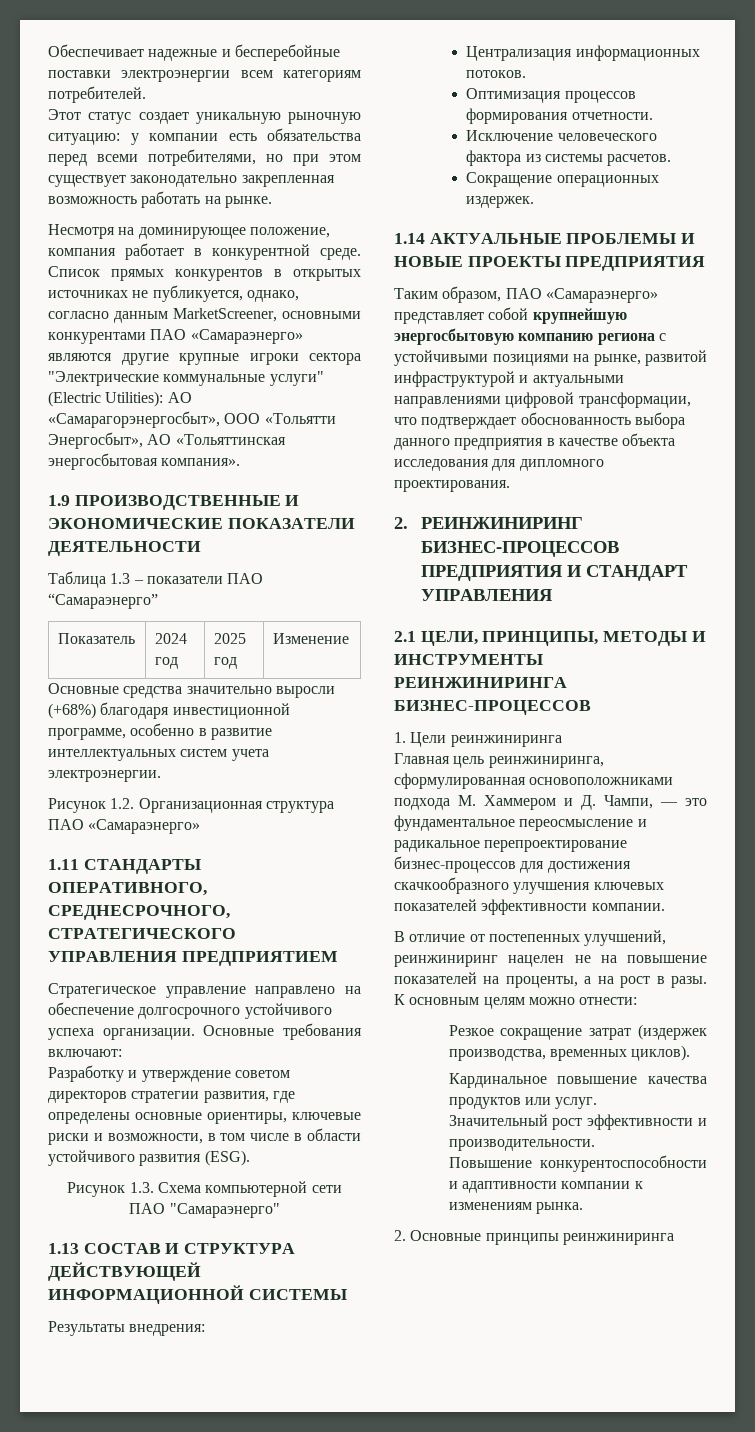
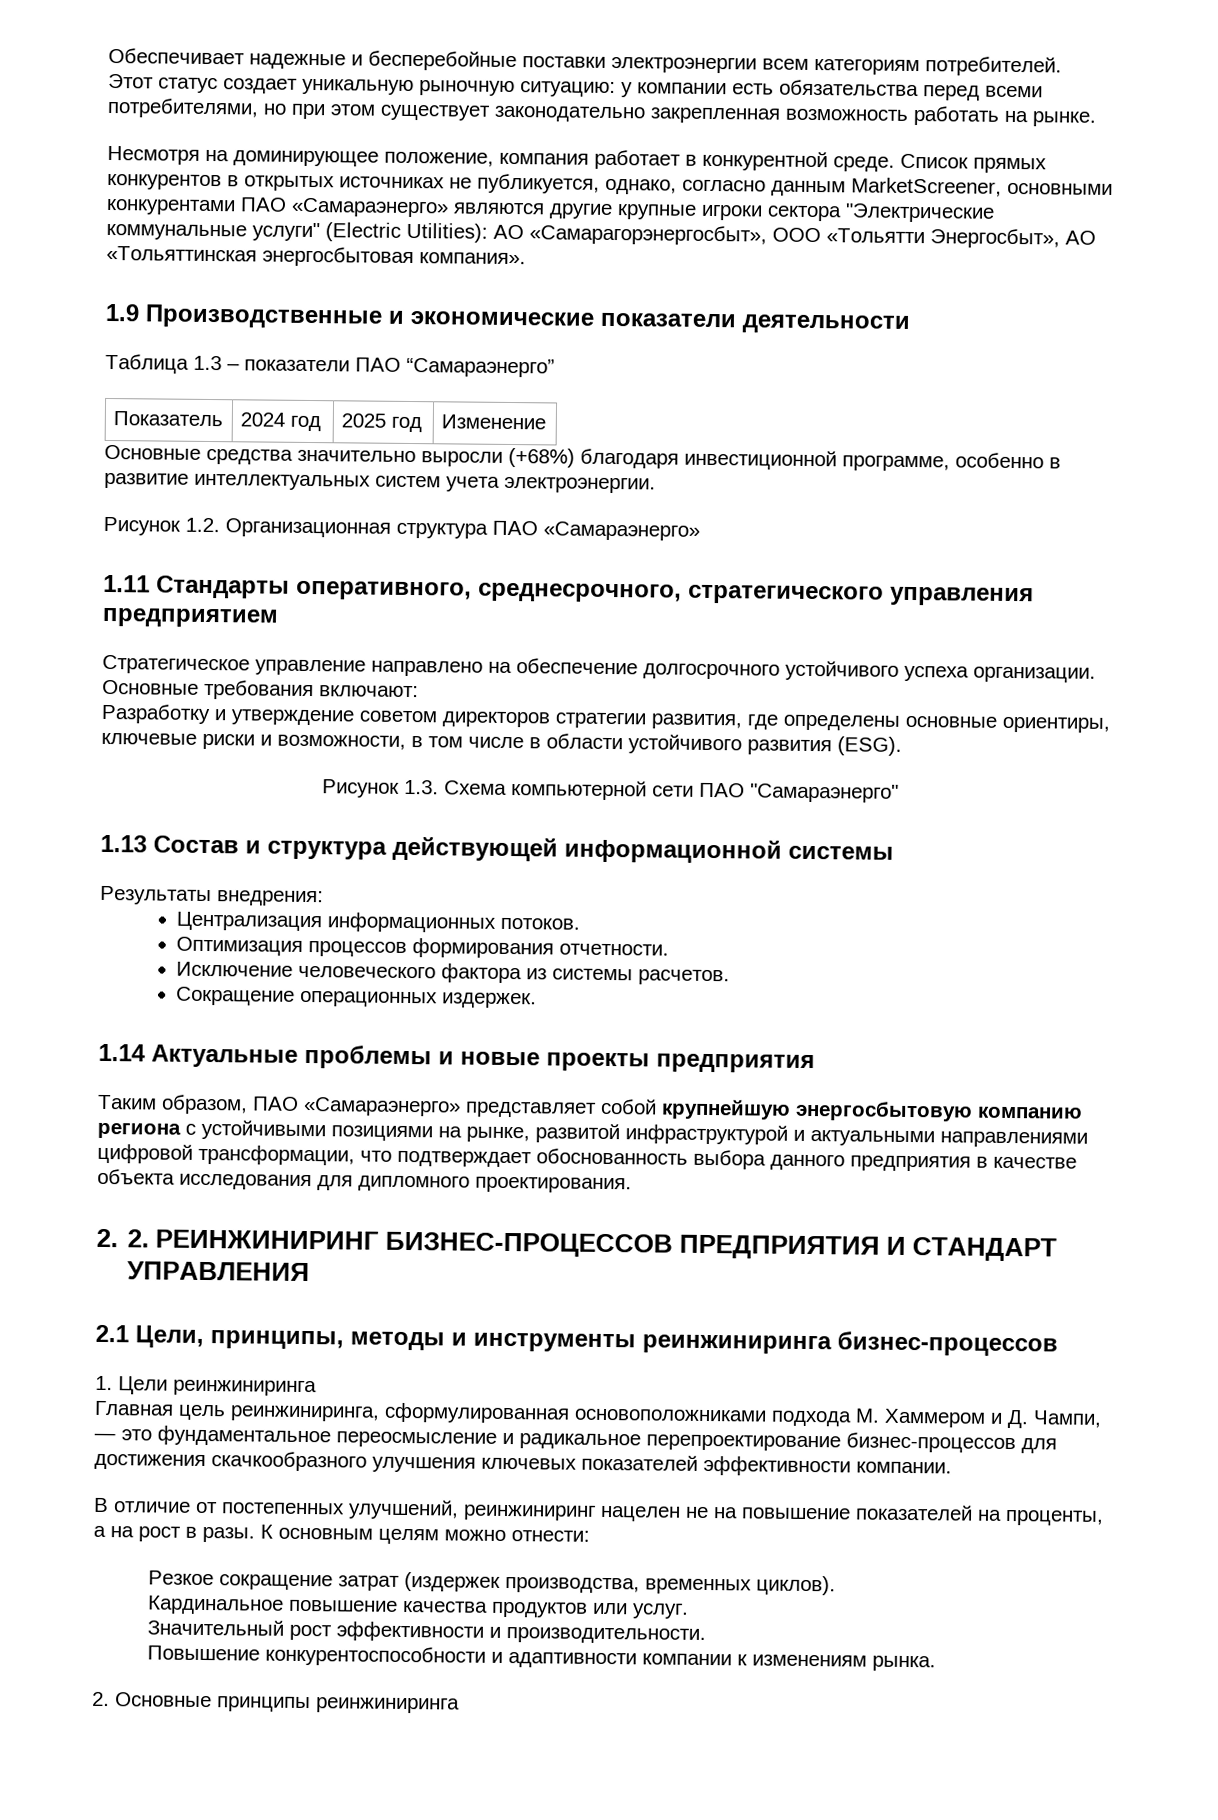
- 1.9 ПРОИЗВОДСТВЕННЫЕ И ЭКОНОМИЧЕСКИЕ ПОКАЗАТЕЛИ ДЕЯТЕЛЬНОСТИ
+ 1.9 Производственные и экономические показатели деятельности
- 1.11 СТАНДАРТЫ ОПЕРАТИВНОГО, СРЕДНЕСРОЧНОГО, СТРАТЕГИЧЕСКОГО УПРАВЛЕНИЯ ПРЕДПРИЯТИЕМ
+ 1.11 Стандарты оперативного, среднесрочного, стратегического управления предприятием
- 1.13 СОСТАВ И СТРУКТУРА ДЕЙСТВУЮЩЕЙ ИНФОРМАЦИОННОЙ СИСТЕМЫ
+ 1.13 Состав и структура действующей информационной системы
- 1.14 АКТУАЛЬНЫЕ ПРОБЛЕМЫ И НОВЫЕ ПРОЕКТЫ ПРЕДПРИЯТИЯ
+ 1.14 Актуальные проблемы и новые проекты предприятия
- 2. РЕИНЖИНИРИНГ БИЗНЕС-ПРОЦЕССОВ ПРЕДПРИЯТИЯ И СТАНДАРТ УПРАВЛЕНИЯ
+ 2. 2. РЕИНЖИНИРИНГ БИЗНЕС-ПРОЦЕССОВ ПРЕДПРИЯТИЯ И СТАНДАРТ УПРАВЛЕНИЯ
- 2.1 ЦЕЛИ, ПРИНЦИПЫ, МЕТОДЫ И ИНСТРУМЕНТЫ РЕИНЖИНИРИНГА БИЗНЕС-ПРОЦЕССОВ
+ 2.1 Цели, принципы, методы и инструменты реинжиниринга бизнес-процессов

